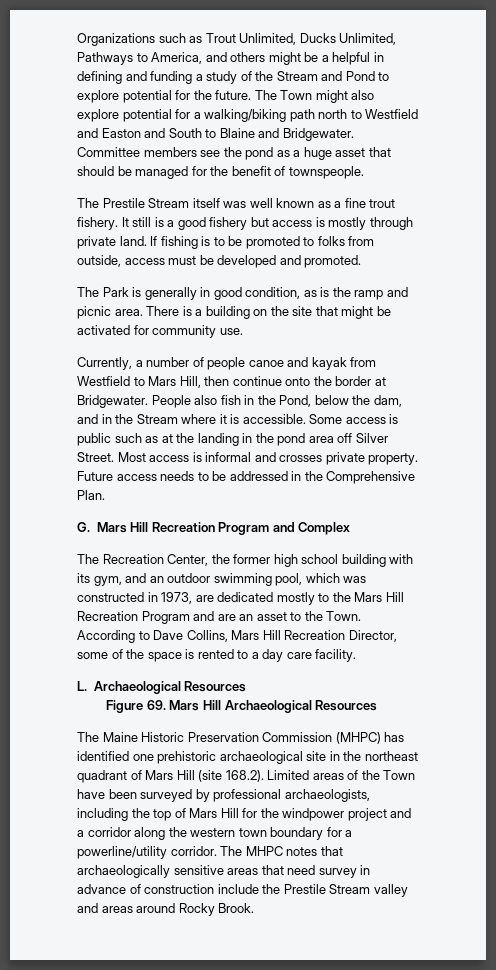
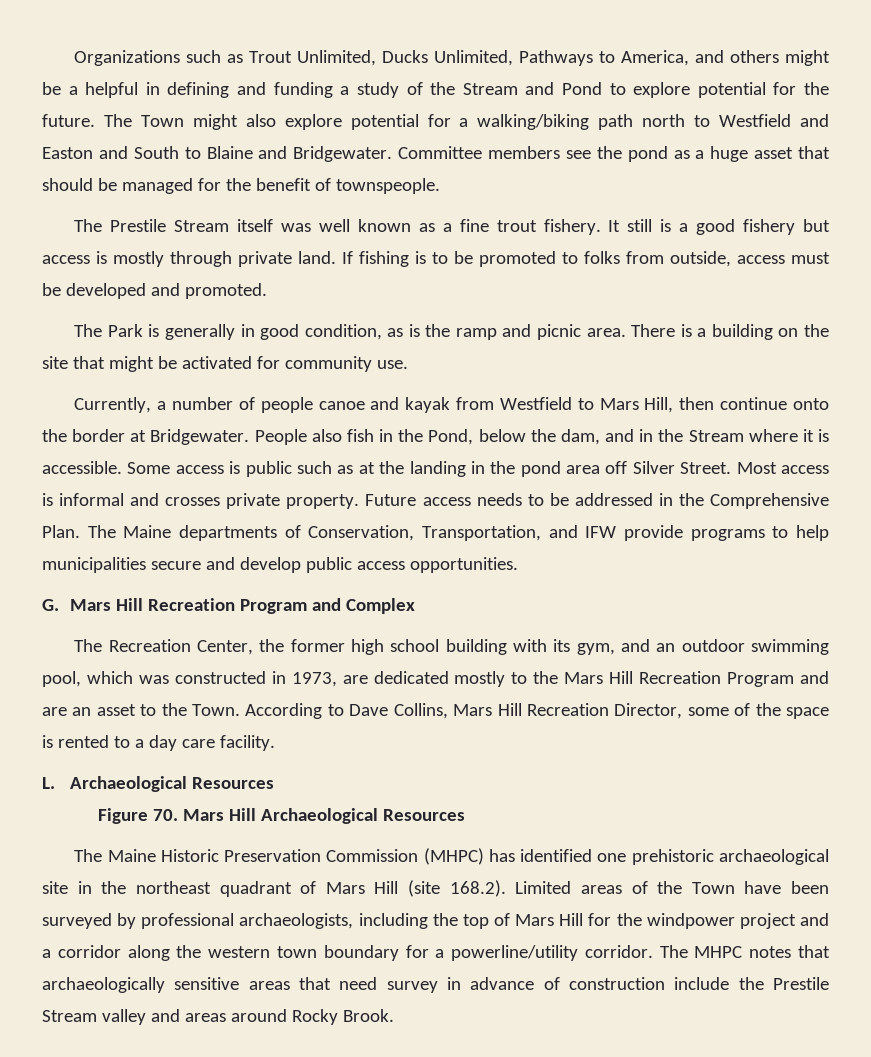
+ The Maine departments of Conservation, Transportation, and IFW provide programs to help municipalities secure and develop public access opportunities.
- Figure 69. Mars Hill Archaeological Resources
+ Figure 70. Mars Hill Archaeological Resources

